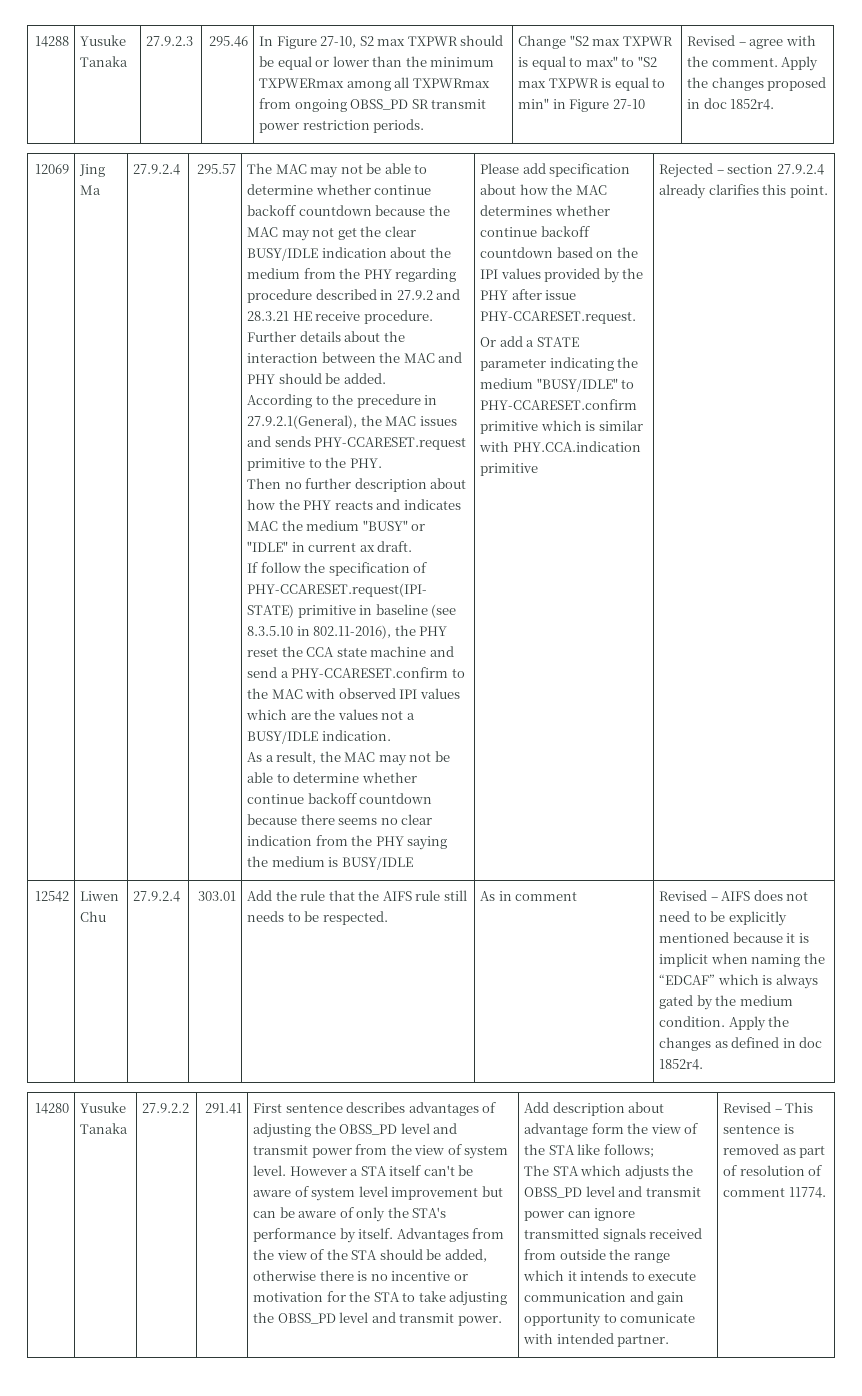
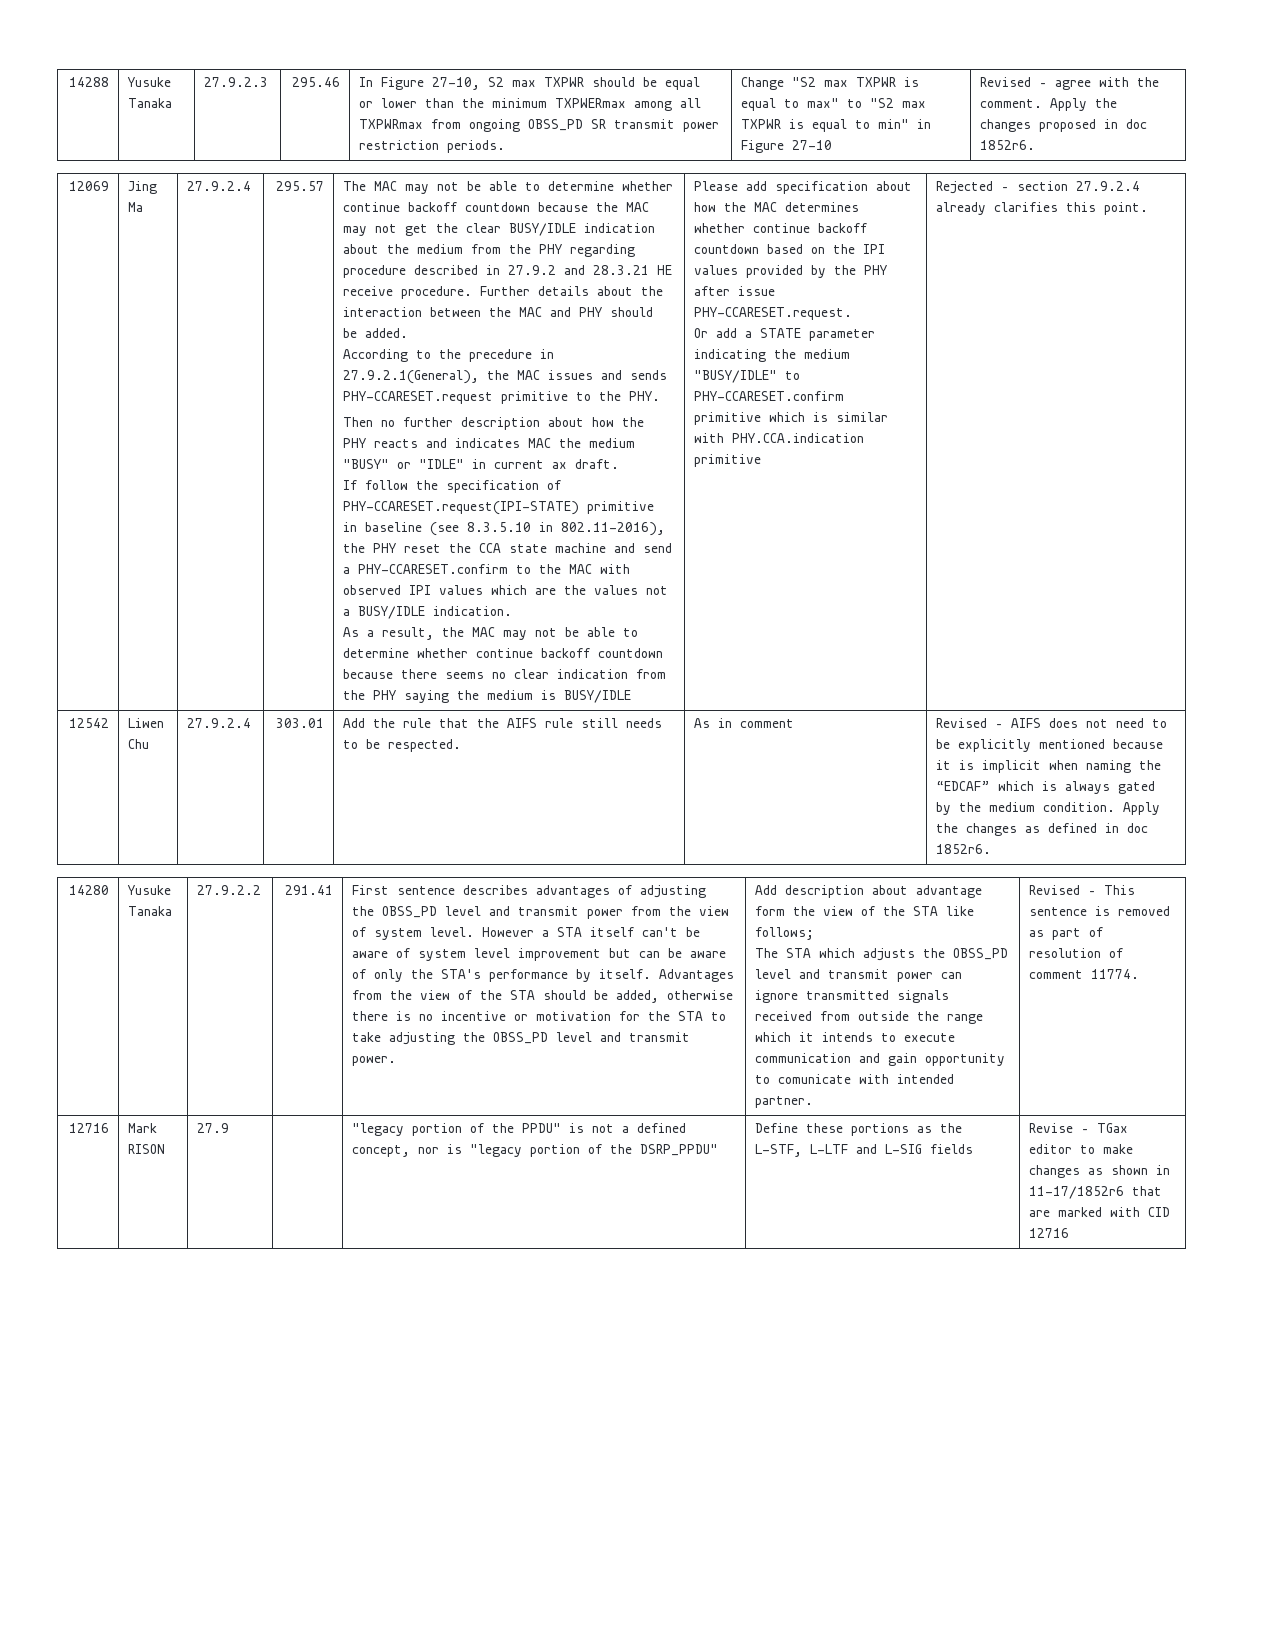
- Apply the changes proposed in doc 1852r4.
+ Apply the changes proposed in doc 1852r6.
- Apply the changes as defined in doc 1852r4.
+ Apply the changes as defined in doc 1852r6.
+ 12716 | Mark RISON | 27.9 | | "legacy portion of the PPDU" is not a defined concept, nor is "legacy portion of the DSRP_PPDU" | Define these portions as the L-STF, L-LTF and L-SIG fields | Revise – TGax editor to make changes as shown in 11-17/1852r6 that are marked with CID 12716

